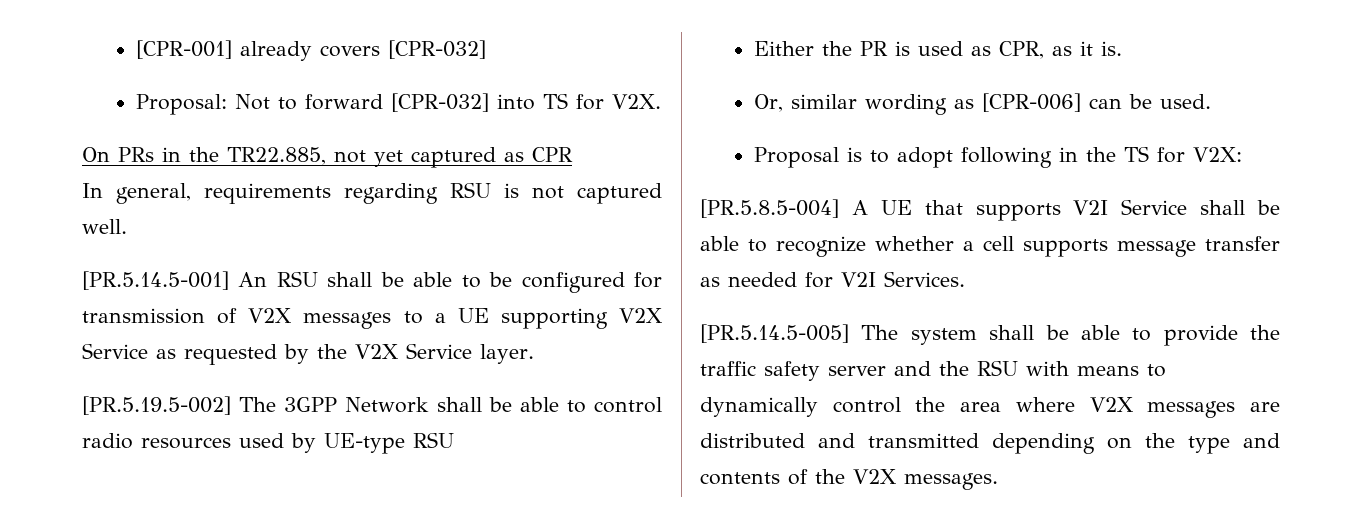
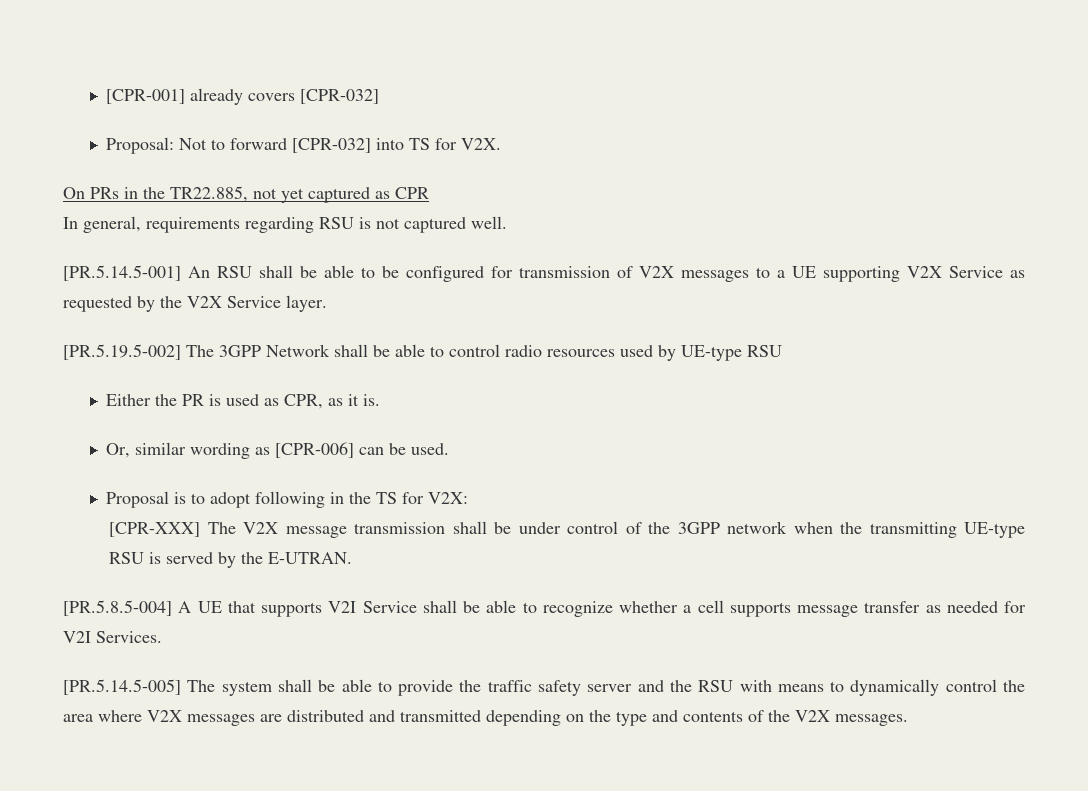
+ [CPR-XXX] The V2X message transmission shall be under control of the 3GPP network when the transmitting UE-type RSU is served by the E-UTRAN.

